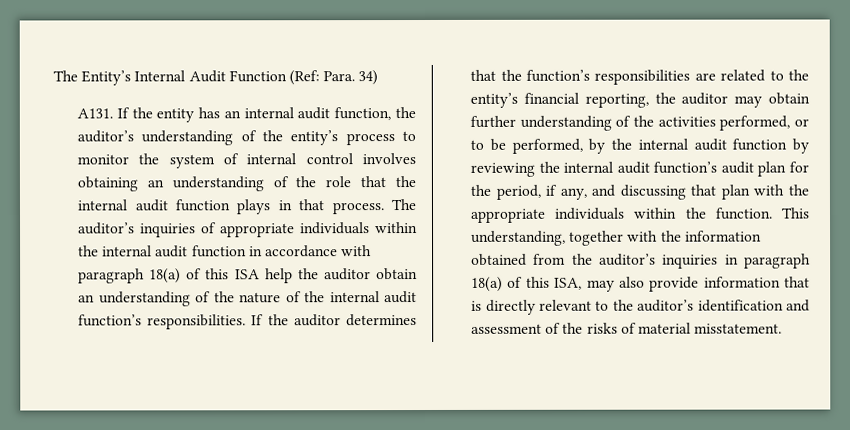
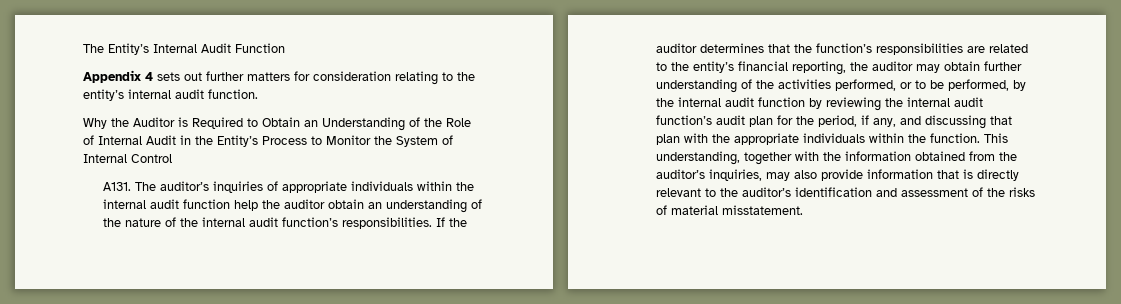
- The Entity’s Internal Audit Function (Ref: Para. 34)
- A131. If the entity has an internal audit function, the auditor’s understanding of the entity’s process to monitor the system of internal control involves obtaining an understanding of the role that the internal audit function plays in that process.
+ The Entity’s Internal Audit Function
+ Appendix 4 sets out further matters for consideration relating to the entity’s internal audit function.
+ Why the Auditor is Required to Obtain an Understanding of the Role of Internal Audit in the Entity’s Process to Monitor the System of Internal Control
+ A131.
- The auditor’s inquiries of appropriate individuals within the internal audit function in accordance with paragraph 18(a) of this ISA help the auditor obtain an understanding of the nature of the internal audit function’s responsibilities.
+ The auditor’s inquiries of appropriate individuals within the internal audit function help the auditor obtain an understanding of the nature of the internal audit function’s responsibilities.
- This understanding, together with the information obtained from the auditor’s inquiries in paragraph 18(a) of this ISA, may also provide information that is directly relevant to the auditor’s identification and assessment of the risks of material misstatement.
+ This understanding, together with the information obtained from the auditor’s inquiries, may also provide information that is directly relevant to the auditor’s identification and assessment of the risks of material misstatement.

